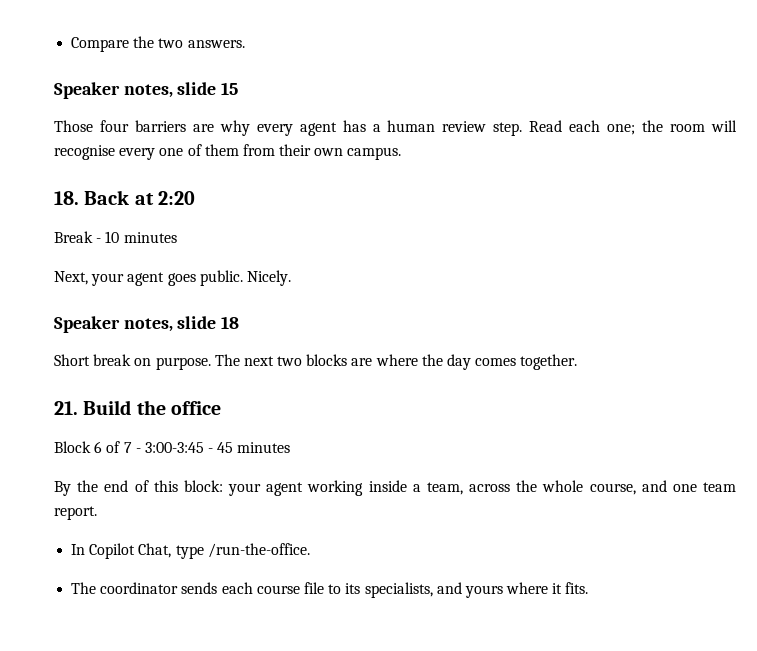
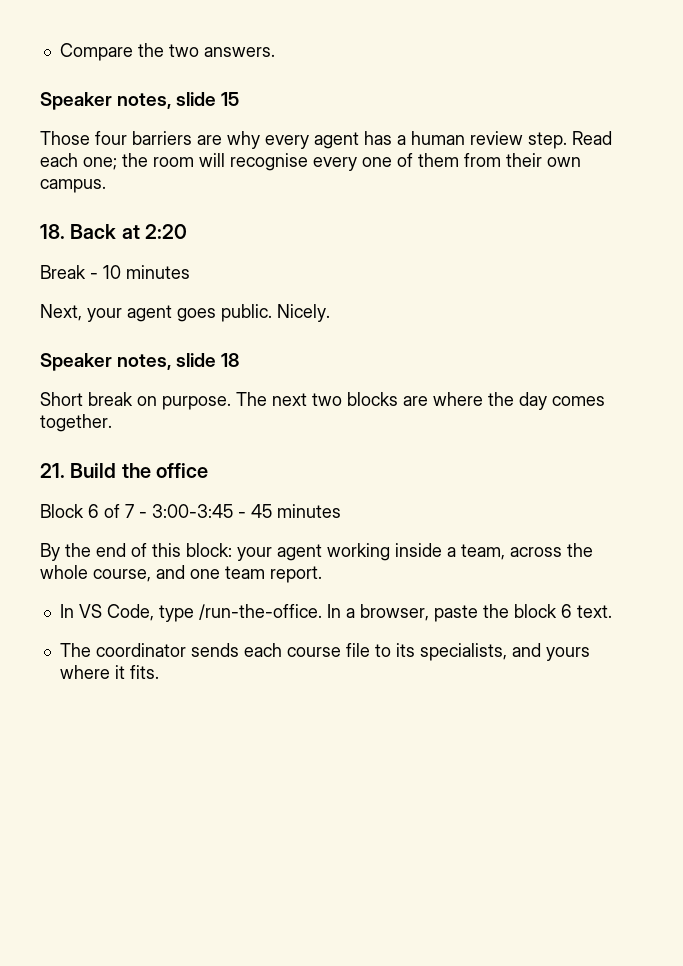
- In Copilot Chat, type /run-the-office.
+ In VS Code, type /run-the-office. In a browser, paste the block 6 text.

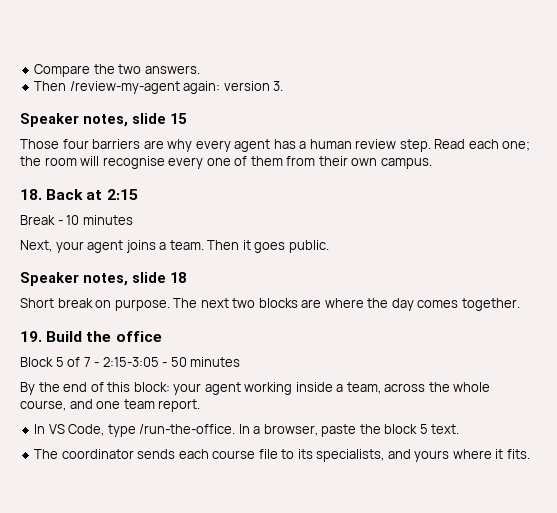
+ Then /review-my-agent again: version 3.
- 18. Back at 2:20
+ 18. Back at 2:15
- Next, your agent goes public. Nicely.
+ Next, your agent joins a team. Then it goes public.
- 21. Build the office
+ 19. Build the office
- Block 6 of 7 - 3:00-3:45 - 45 minutes
+ Block 5 of 7 - 2:15-3:05 - 50 minutes
- In a browser, paste the block 6 text.
+ In a browser, paste the block 5 text.

